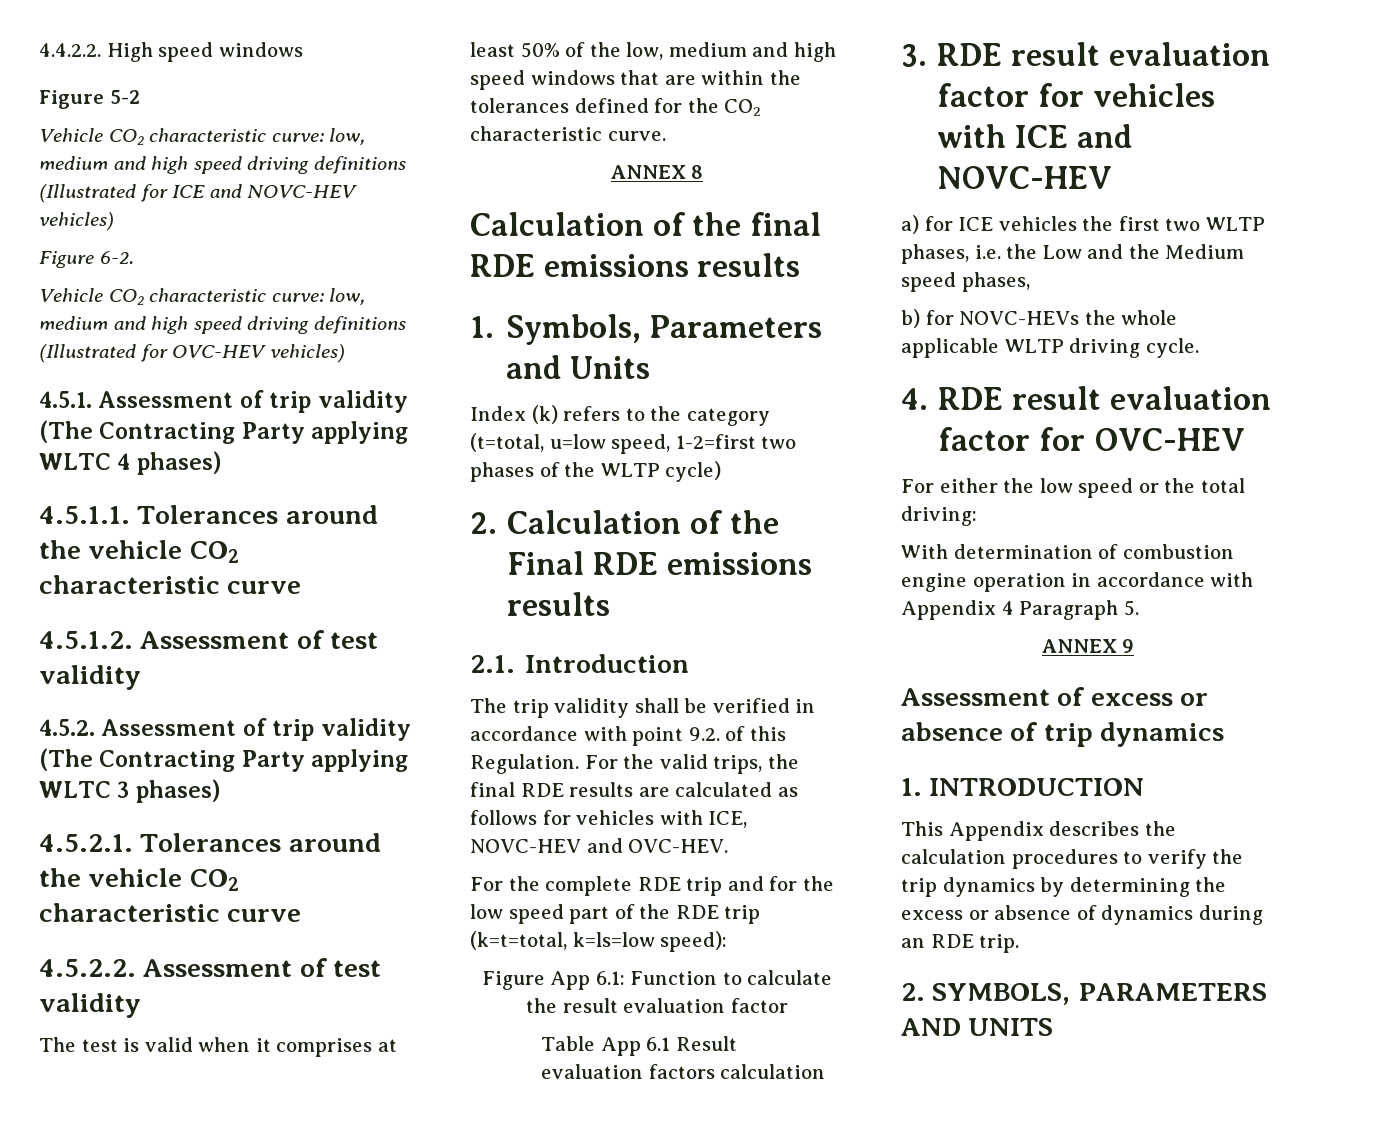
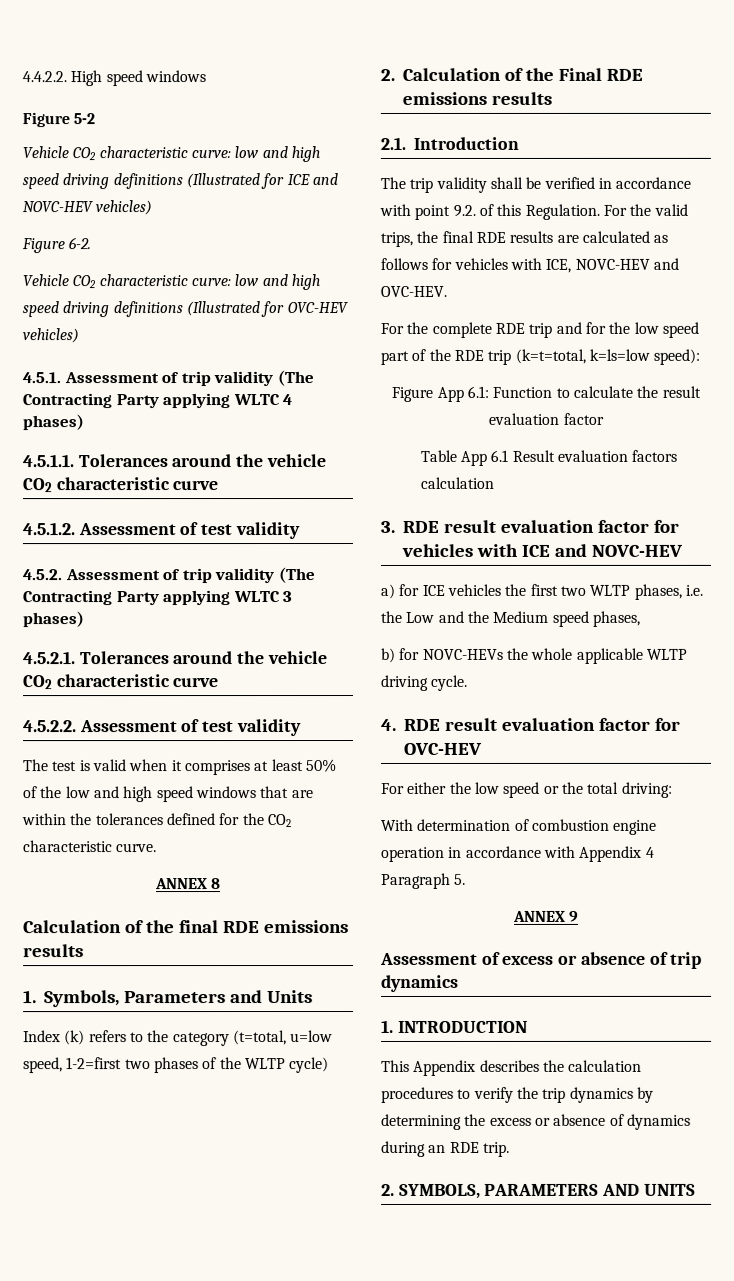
- Vehicle CO2 characteristic curve: low, medium and high speed driving definitions (Illustrated for ICE and NOVC-HEV vehicles)
+ Vehicle CO2 characteristic curve: low and high speed driving definitions (Illustrated for ICE and NOVC-HEV vehicles)
- Vehicle CO2 characteristic curve: low, medium and high speed driving definitions (Illustrated for OVC-HEV vehicles)
+ Vehicle CO2 characteristic curve: low and high speed driving definitions (Illustrated for OVC-HEV vehicles)
- The test is valid when it comprises at least 50% of the low, medium and high speed windows that are within the tolerances defined for the CO2 characteristic curve.
+ The test is valid when it comprises at least 50% of the low and high speed windows that are within the tolerances defined for the CO2 characteristic curve.

